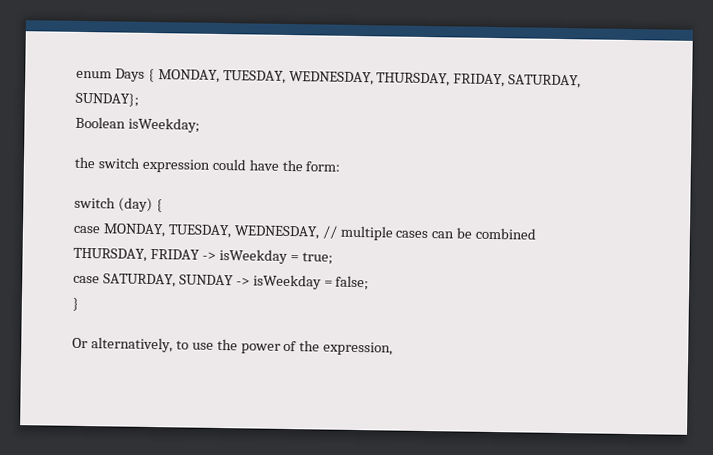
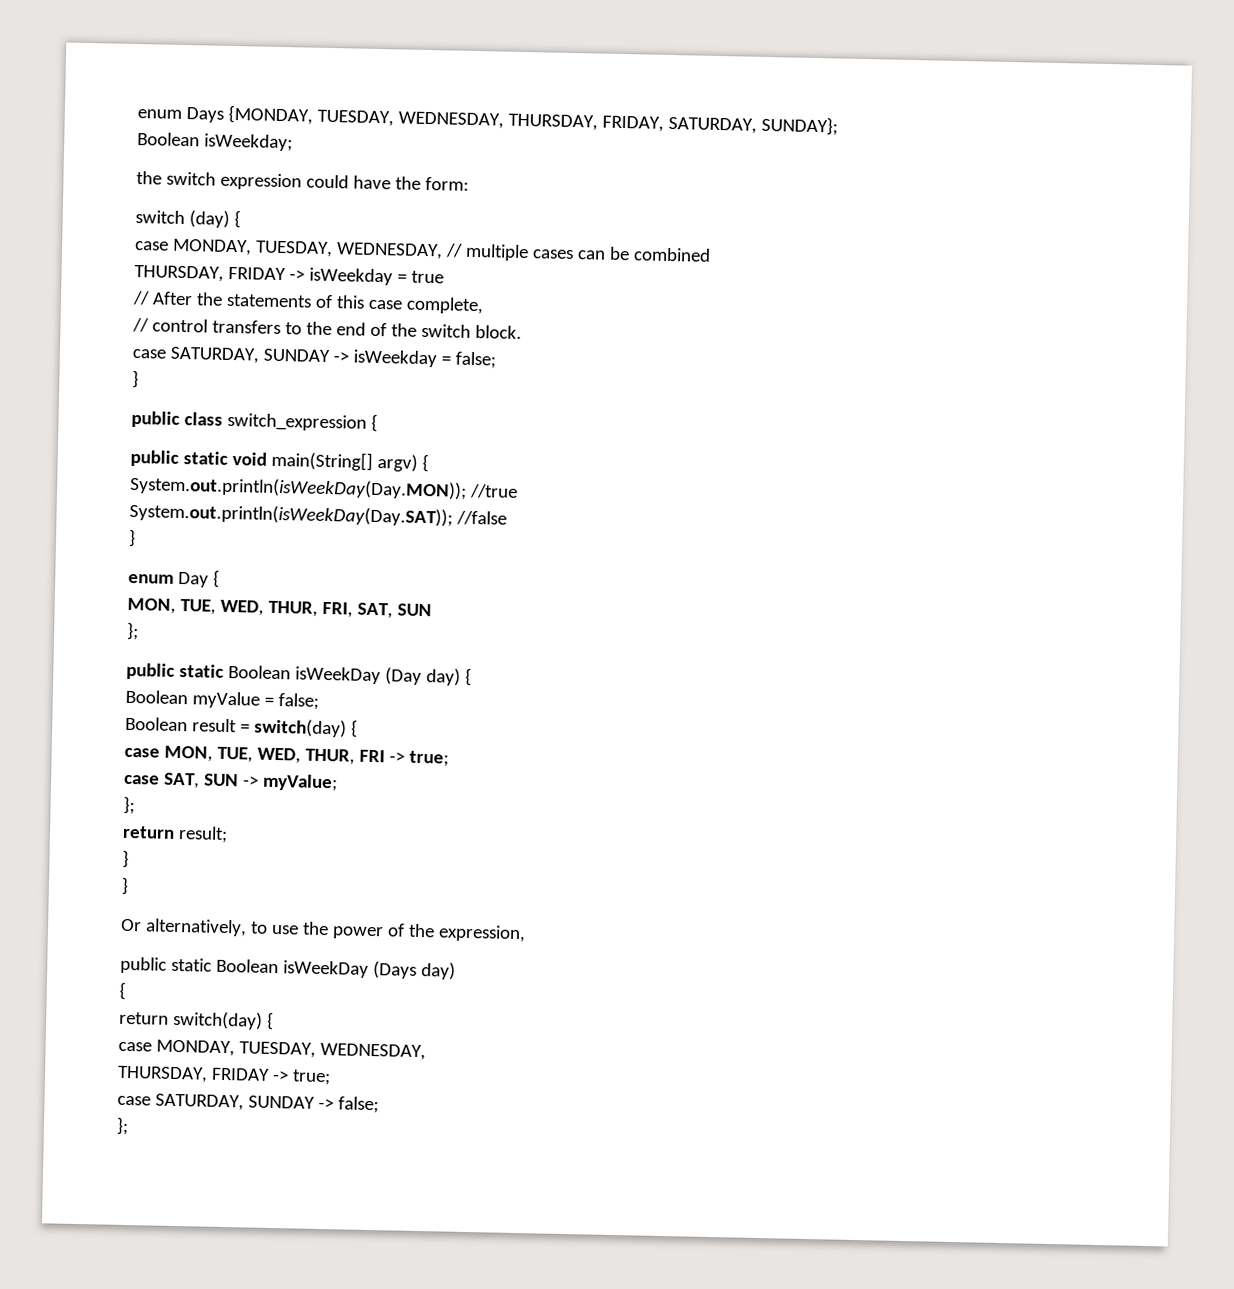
- enum Days { MONDAY, TUESDAY, WEDNESDAY, THURSDAY, FRIDAY, SATURDAY, SUNDAY};
+ enum Days {MONDAY, TUESDAY, WEDNESDAY, THURSDAY, FRIDAY, SATURDAY, SUNDAY};
- THURSDAY, FRIDAY -> isWeekday = true;
+ THURSDAY, FRIDAY -> isWeekday = true
+ // After the statements of this case complete,
+ // control transfers to the end of the switch block.
+ public class switch_expression {
+ public static void main(String[] argv) {
+ System.out.println(isWeekDay(Day.MON)); //true
+ System.out.println(isWeekDay(Day.SAT)); //false
+ }
+ enum Day {
+ MON, TUE, WED, THUR, FRI, SAT, SUN
+ };
+ public static Boolean isWeekDay (Day day) {
+ Boolean myValue = false;
+ Boolean result = switch(day) {
+ case MON, TUE, WED, THUR, FRI -> true;
+ case SAT, SUN -> myValue;
+ };
+ return result;
+ }
+ }
+ public static Boolean isWeekDay (Days day)
+ {
+ return switch(day) {
+ case MONDAY, TUESDAY, WEDNESDAY,
+ THURSDAY, FRIDAY -> true;
+ case SATURDAY, SUNDAY -> false;
+ };

